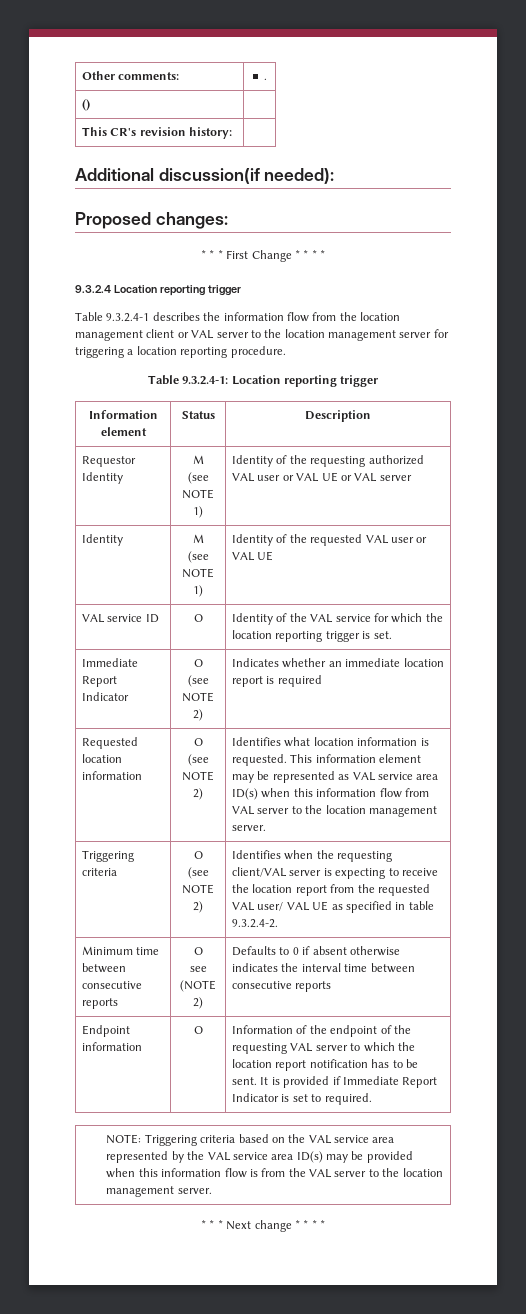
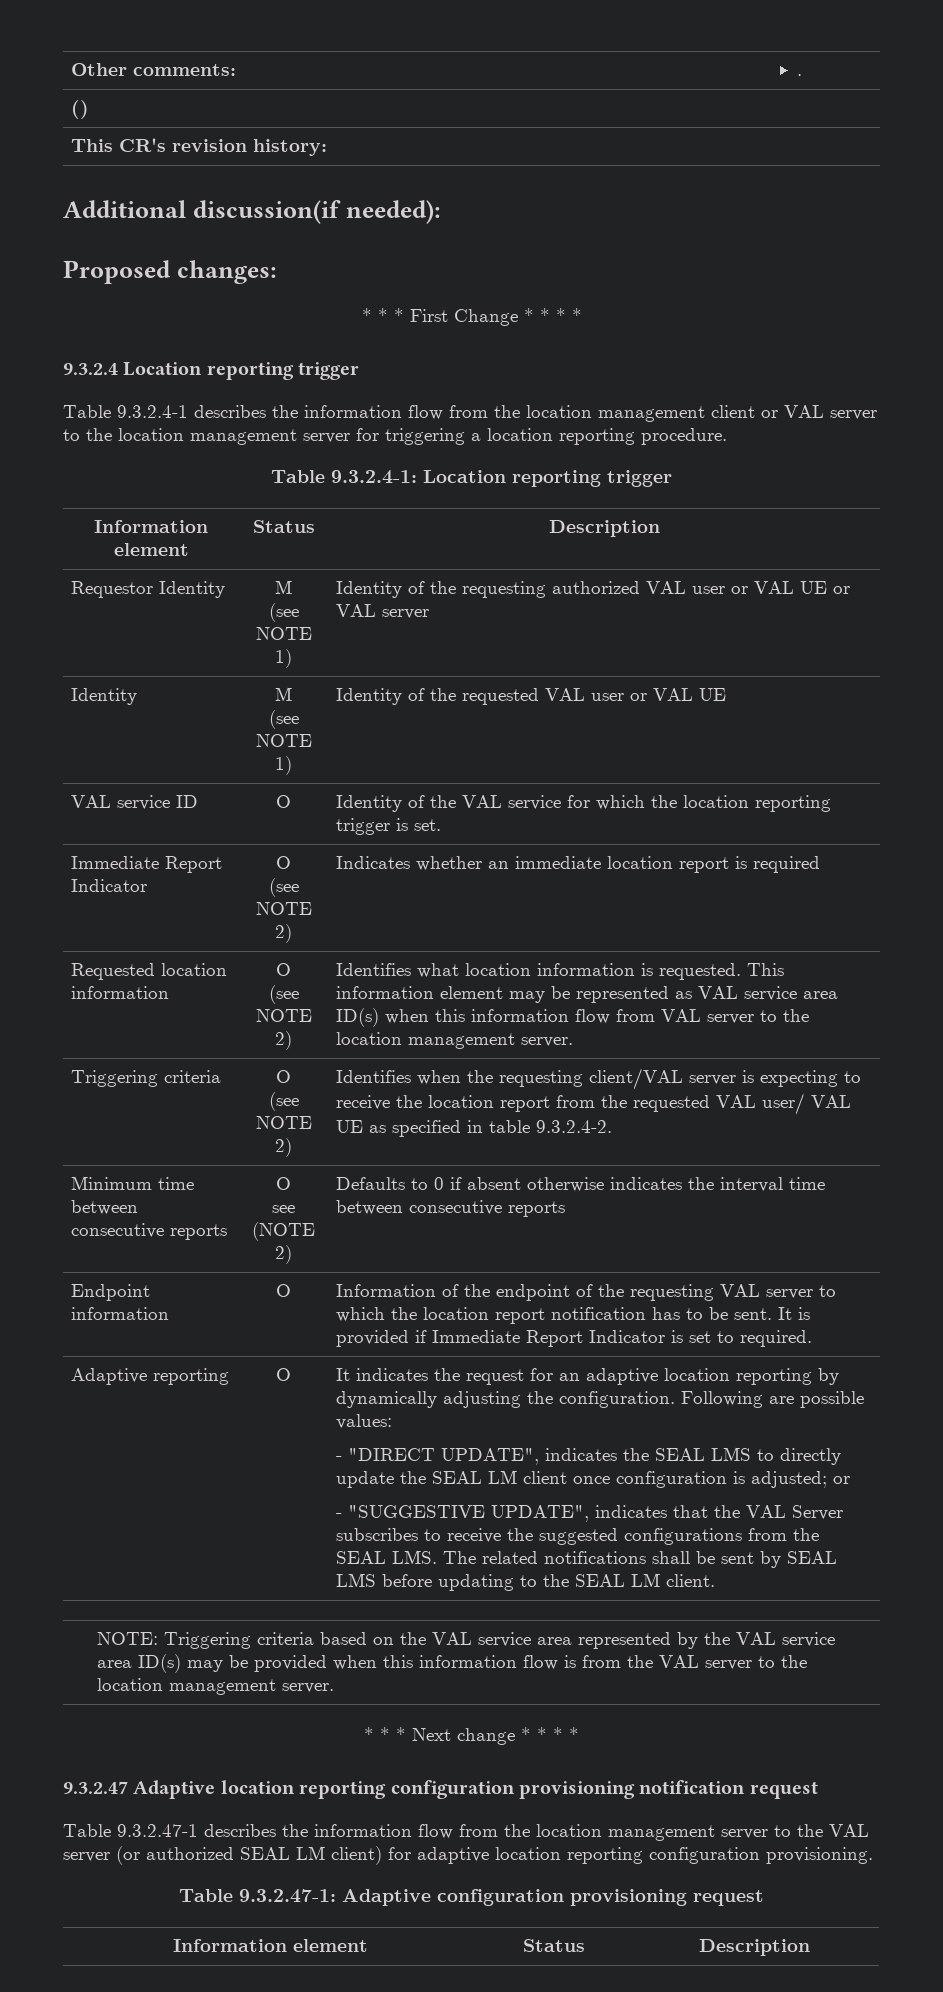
+ Adaptive reporting | O | It indicates the request for an adaptive location reporting by dynamically adjusting the configuration. Following are possible values:
+ - "DIRECT UPDATE", indicates the SEAL LMS to directly update the SEAL LM client once configuration is adjusted; or
+ - "SUGGESTIVE UPDATE", indicates that the VAL Server subscribes to receive the suggested configurations from the SEAL LMS. The related notifications shall be sent by SEAL LMS before updating to the SEAL LM client.
+ 9.3.2.47 Adaptive location reporting configuration provisioning notification request
+ Table 9.3.2.47-1 describes the information flow from the location management server to the VAL server (or authorized SEAL LM client) for adaptive location reporting configuration provisioning.
+ Table 9.3.2.47-1: Adaptive configuration provisioning request
+ Information element | Status | Description

